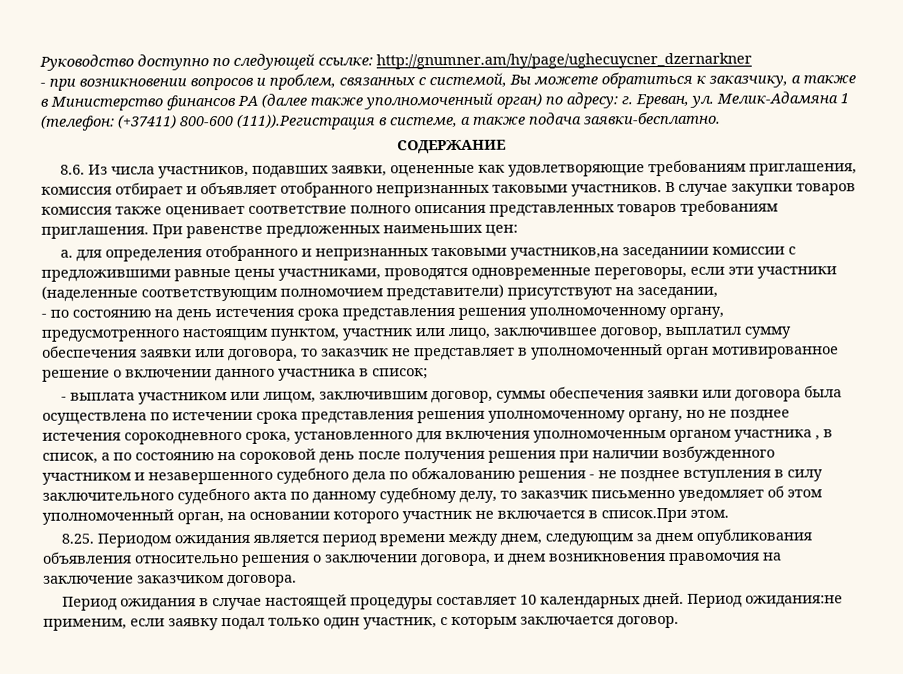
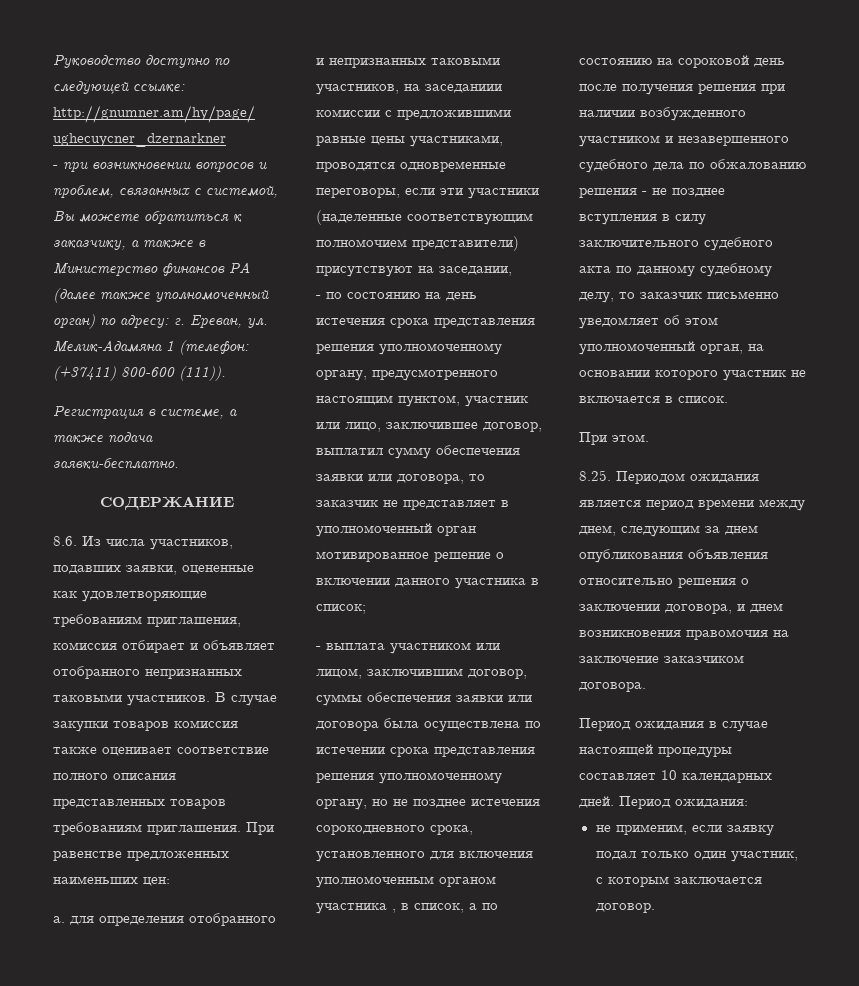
- - при возникновении вопросов и проблем, связанных с системой, Вы можете обратиться к заказчику, а также в Министерство финансов РА (далее также уполномоченный орган) по адресу: г. Ереван, ул. Мелик-Адамяна 1 (телефон: (+37411) 800-600 (111)).Регистрация в системе, а также подача заявки-бесплатно.
+ - при возникновении вопросов и проблем, связанных с системой, Вы можете обратиться к заказчику, а также в Министерство финансов РА (далее также уполномоченный орган) по адресу: г. Ереван, ул. Мелик-Адамяна 1 (телефон: (+37411) 800-600 (111)).
+ Регистрация в системе, а также подача заявки-бесплатно.
- а. для определения отобранного и непризнанных таковыми участников,на заседаниии комиссии с предложившими равные цены участниками, проводятся одновременные переговоры, если эти участники (наделенные соответствующим полномочием представители) присутствуют на заседании,
+ а. для определения отобранного и непризнанных таковыми участников, на заседаниии комиссии с предложившими равные цены участниками, проводятся одновременные переговоры, если эти участники (наделенные соответствующим полномочием представители) присутствуют на заседании,
- - выплата участником или лицом, заключившим договор, суммы обеспечения заявки или договора была осуществлена по истечении срока представления решения уполномоченному органу, но не позднее истечения сорокодневного срока, установленного для включения уполномоченным органом участника , в список, а по состоянию на сороковой день после получения решения при наличии возбужденного участником и незавершенного судебного дела по обжалованию решения - не позднее вступления в силу заключительного судебного акта по данному судебному делу, то заказчик письменно уведомляет об этом уполномоченный орган, на основании которого участник не включается в список.При этом.
+ - выплата участником или лицом, заключившим договор, суммы обеспечения заявки или договора была осуществлена по истечении срока представления решения уполномоченному органу, но не позднее истечения сорокодневного срока, установленного для включения уполномоченным органом участника , в список, а по состоянию на сороковой день после получения решения при наличии возбужденного участником и незавершенного судебного дела по обжалованию решения - не позднее вступления в силу заключительного судебного акта по данному судебному делу, то заказчик письменно уведомляет об этом уполномоченный орган, на основании которого участник не включается в список.
+ При этом.
- Период ожидания:не применим, если заявку подал только один участник, с которым заключается договор.
+ Период ожидания:
+ не применим, если заявку подал только один участник, с которым заключается договор.

